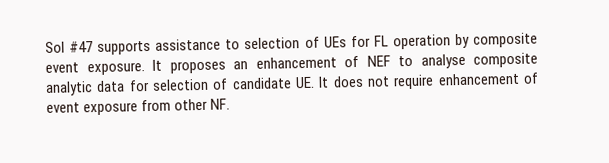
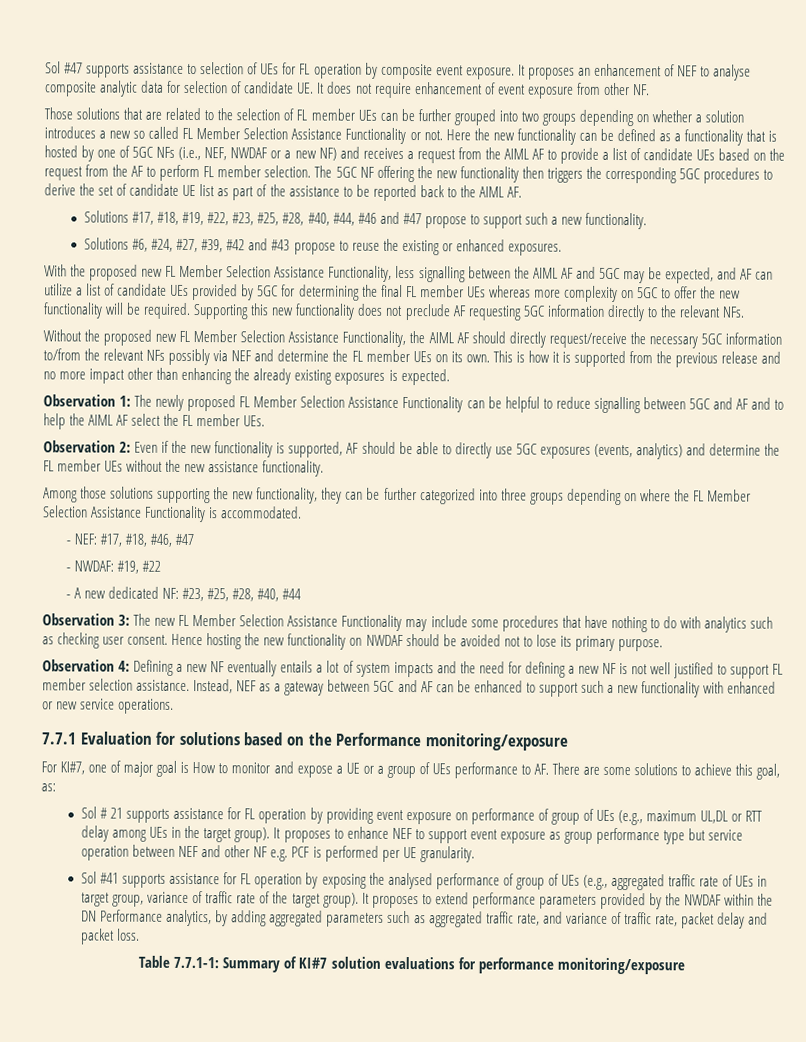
+ Those solutions that are related to the selection of FL member UEs can be further grouped into two groups depending on whether a solution introduces a new so called FL Member Selection Assistance Functionality or not. Here the new functionality can be defined as a functionality that is hosted by one of 5GC NFs (i.e., NEF, NWDAF or a new NF) and receives a request from the AIML AF to provide a list of candidate UEs based on the request from the AF to perform FL member selection. The 5GC NF offering the new functionality then triggers the corresponding 5GC procedures to derive the set of candidate UE list as part of the assistance to be reported back to the AIML AF.
+ Solutions #17, #18, #19, #22, #23, #25, #28, #40, #44, #46 and #47 propose to support such a new functionality.
+ Solutions #6, #24, #27, #39, #42 and #43 propose to reuse the existing or enhanced exposures.
+ With the proposed new FL Member Selection Assistance Functionality, less signalling between the AIML AF and 5GC may be expected, and AF can utilize a list of candidate UEs provided by 5GC for determining the final FL member UEs whereas more complexity on 5GC to offer the new functionality will be required. Supporting this new functionality does not preclude AF requesting 5GC information directly to the relevant NFs.
+ Without the proposed new FL Member Selection Assistance Functionality, the AIML AF should directly request/receive the necessary 5GC information to/from the relevant NFs possibly via NEF and determine the FL member UEs on its own. This is how it is supported from the previous release and no more impact other than enhancing the already existing exposures is expected.
+ Observation 1: The newly proposed FL Member Selection Assistance Functionality can be helpful to reduce signalling between 5GC and AF and to help the AIML AF select the FL member UEs.
+ Observation 2: Even if the new functionality is supported, AF should be able to directly use 5GC exposures (events, analytics) and determine the FL member UEs without the new assistance functionality.
+ Among those solutions supporting the new functionality, they can be further categorized into three groups depending on where the FL Member Selection Assistance Functionality is accommodated.
+ - NEF: #17, #18, #46, #47
+ - NWDAF: #19, #22
+ - A new dedicated NF: #23, #25, #28, #40, #44
+ Observation 3: The new FL Member Selection Assistance Functionality may include some procedures that have nothing to do with analytics such as checking user consent. Hence hosting the new functionality on NWDAF should be avoided not to lose its primary purpose.
+ Observation 4: Defining a new NF eventually entails a lot of system impacts and the need for defining a new NF is not well justified to support FL member selection assistance. Instead, NEF as a gateway between 5GC and AF can be enhanced to support such a new functionality with enhanced or new service operations.
+ 7.7.1 Evaluation for solutions based on the Performance monitoring/exposure
+ For KI#7, one of major goal is How to monitor and expose a UE or a group of UEs performance to AF. There are some solutions to achieve this goal, as:
+ Sol # 21 supports assistance for FL operation by providing event exposure on performance of group of UEs (e.g., maximum UL,DL or RTT delay among UEs in the target group). It proposes to enhance NEF to support event exposure as group performance type but service operation between NEF and other NF e.g. PCF is performed per UE granularity.
+ Sol #41 supports assistance for FL operation by exposing the analysed performance of group of UEs (e.g., aggregated traffic rate of UEs in target group, variance of traffic rate of the target group). It proposes to extend performance parameters provided by the NWDAF within the DN Performance analytics, by adding aggregated parameters such as aggregated traffic rate, and variance of traffic rate, packet delay and packet loss.
+ Table 7.7.1-1: Summary of KI#7 solution evaluations for performance monitoring/exposure

